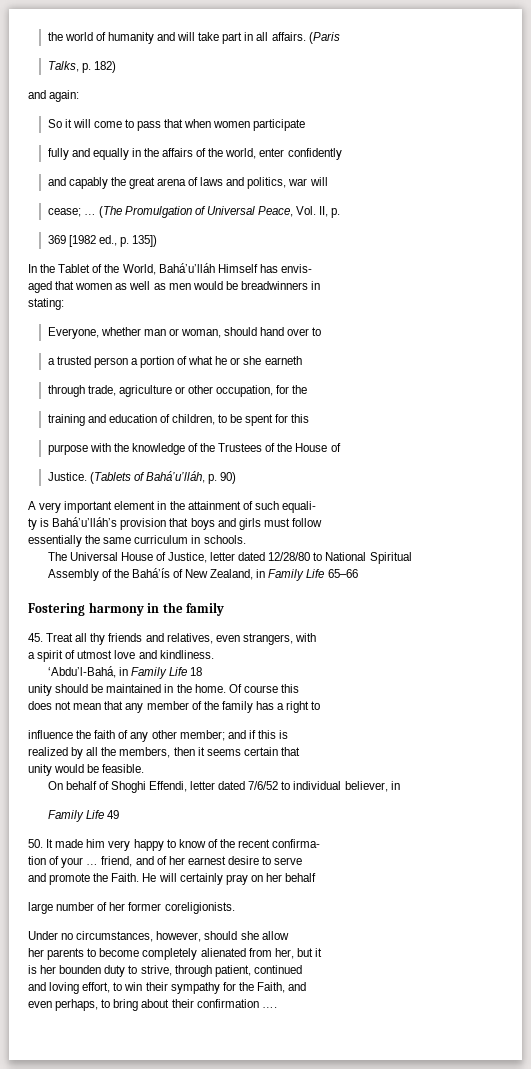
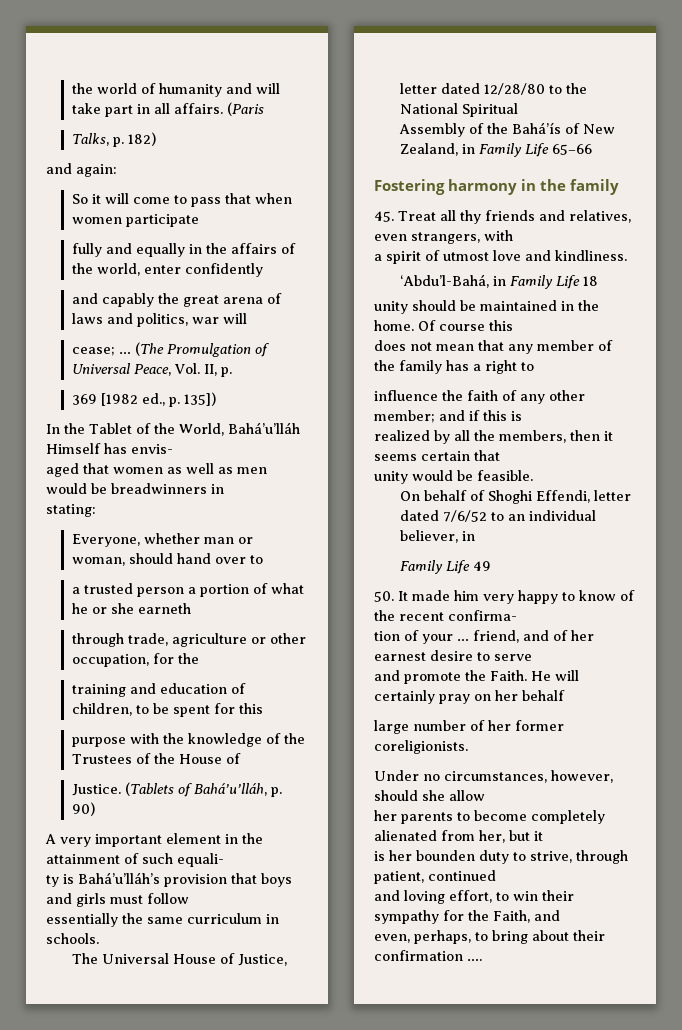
- The Universal House of Justice, letter dated 12/28/80 to National Spiritual
+ The Universal House of Justice, letter dated 12/28/80 to the National Spiritual
- On behalf of Shoghi Effendi, letter dated 7/6/52 to individual believer, in
+ On behalf of Shoghi Effendi, letter dated 7/6/52 to an individual believer, in
- even perhaps, to bring about their confirmation ….
+ even, perhaps, to bring about their confirmation ….

